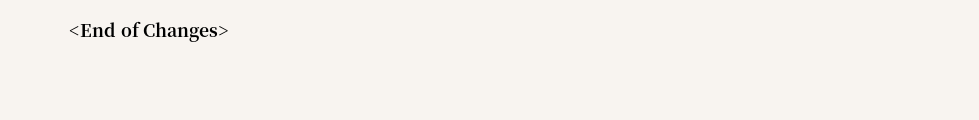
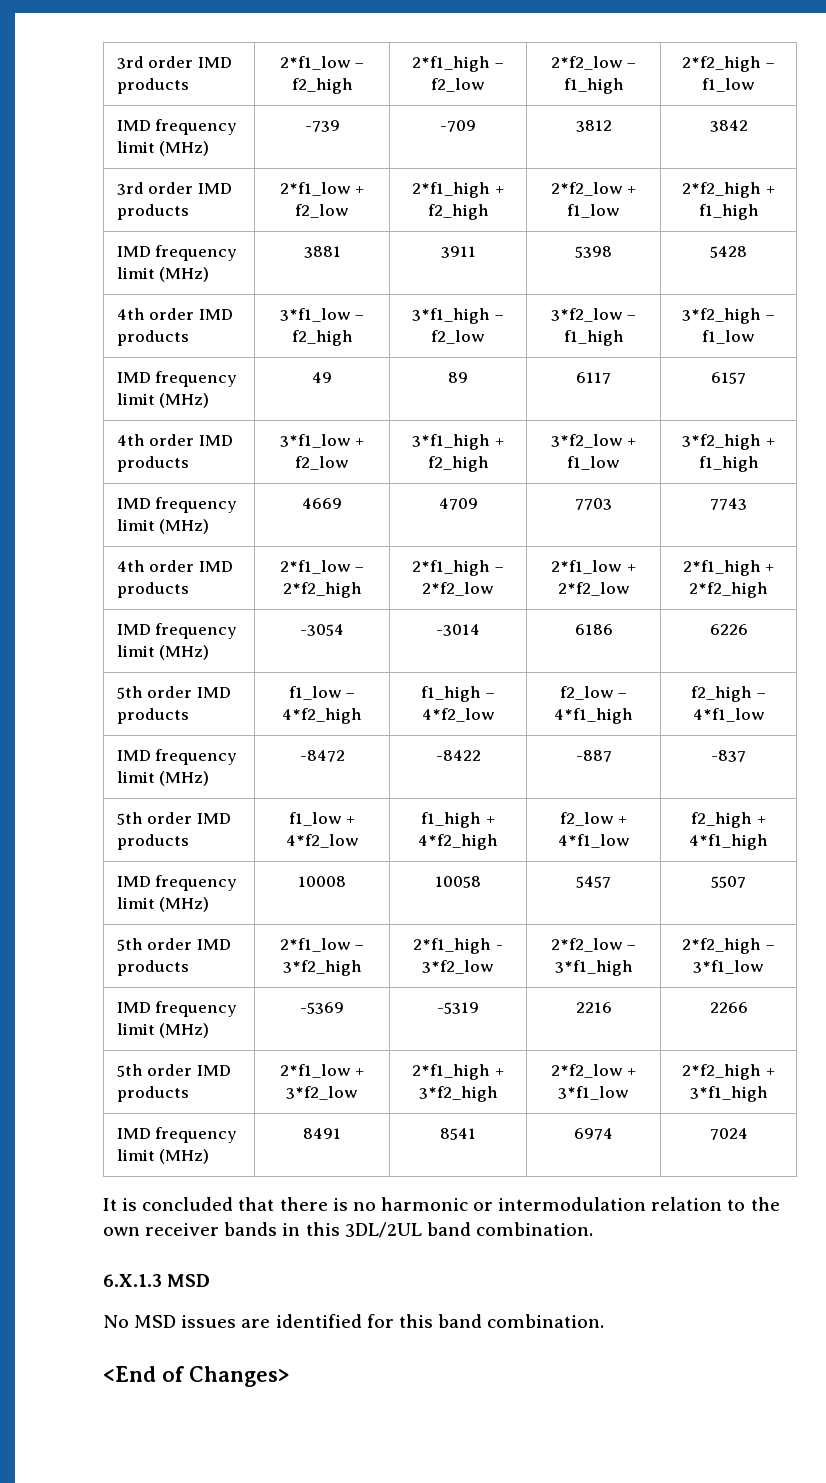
+ 3rd order IMD products | 2*f1_low – f2_high | 2*f1_high – f2_low | 2*f2_low – f1_high | 2*f2_high – f1_low
+ IMD frequency limit (MHz) | -739 | -709 | 3812 | 3842
+ 3rd order IMD products | 2*f1_low + f2_low | 2*f1_high + f2_high | 2*f2_low + f1_low | 2*f2_high + f1_high
+ IMD frequency limit (MHz) | 3881 | 3911 | 5398 | 5428
+ 4th order IMD products | 3*f1_low – f2_high | 3*f1_high – f2_low | 3*f2_low – f1_high | 3*f2_high – f1_low
+ IMD frequency limit (MHz) | 49 | 89 | 6117 | 6157
+ 4th order IMD products | 3*f1_low + f2_low | 3*f1_high + f2_high | 3*f2_low + f1_low | 3*f2_high + f1_high
+ IMD frequency limit (MHz) | 4669 | 4709 | 7703 | 7743
+ 4th order IMD products | 2*f1_low – 2*f2_high | 2*f1_high – 2*f2_low | 2*f1_low + 2*f2_low | 2*f1_high + 2*f2_high
+ IMD frequency limit (MHz) | -3054 | -3014 | 6186 | 6226
+ 5th order IMD products | f1_low – 4*f2_high | f1_high – 4*f2_low | f2_low – 4*f1_high | f2_high – 4*f1_low
+ IMD frequency limit (MHz) | -8472 | -8422 | -887 | -837
+ 5th order IMD products | f1_low + 4*f2_low | f1_high + 4*f2_high | f2_low + 4*f1_low | f2_high + 4*f1_high
+ IMD frequency limit (MHz) | 10008 | 10058 | 5457 | 5507
+ 5th order IMD products | 2*f1_low – 3*f2_high | 2*f1_high - 3*f2_low | 2*f2_low – 3*f1_high | 2*f2_high – 3*f1_low
+ IMD frequency limit (MHz) | -5369 | -5319 | 2216 | 2266
+ 5th order IMD products | 2*f1_low + 3*f2_low | 2*f1_high + 3*f2_high | 2*f2_low + 3*f1_low | 2*f2_high + 3*f1_high
+ IMD frequency limit (MHz) | 8491 | 8541 | 6974 | 7024
+ It is concluded that there is no harmonic or intermodulation relation to the own receiver bands in this 3DL/2UL band combination.
+ 6.X.1.3 MSD
+ No MSD issues are identified for this band combination.

